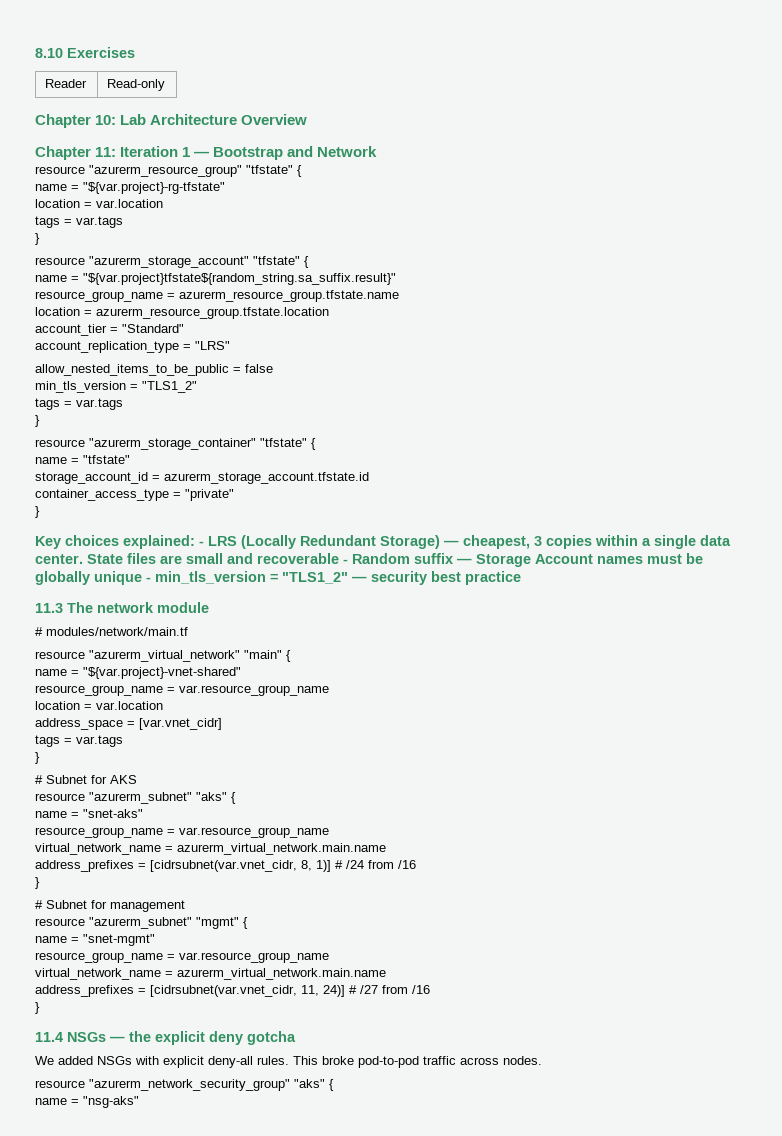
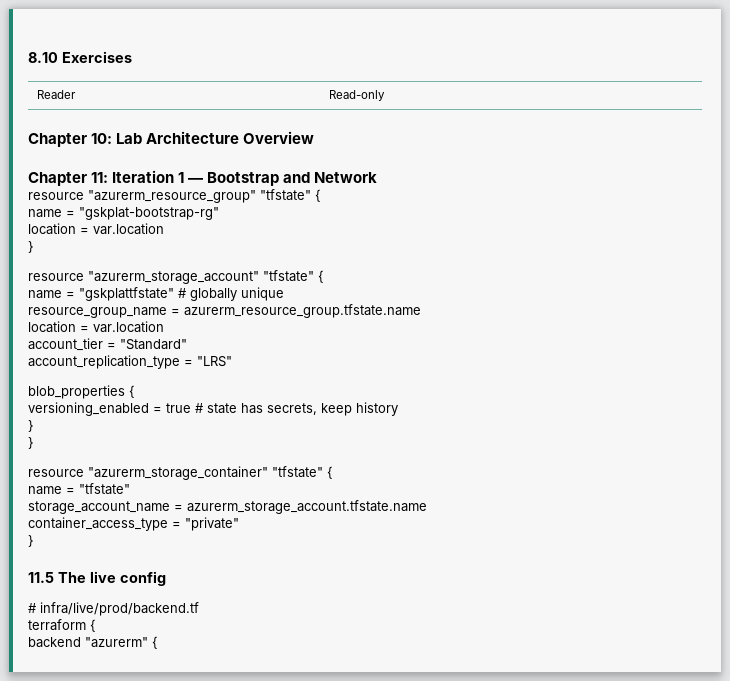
- name = "${var.project}-rg-tfstate"
+ name = "gskplat-bootstrap-rg"
  location = var.location
- tags = var.tags
- name = "${var.project}tfstate${random_string.sa_suffix.result}"
+ name = "gskplattfstate" # globally unique
  resource_group_name = azurerm_resource_group.tfstate.name
- location = azurerm_resource_group.tfstate.location
+ location = var.location
- allow_nested_items_to_be_public = false
- min_tls_version = "TLS1_2"
- tags = var.tags
+ blob_properties {
+ versioning_enabled = true # state has secrets, keep history
+ }
- storage_account_id = azurerm_storage_account.tfstate.id
+ storage_account_name = azurerm_storage_account.tfstate.name
- Key choices explained: - LRS (Locally Redundant Storage) — cheapest, 3 copies within a single data center. State files are small and recoverable - Random suffix — Storage Account names must be globally unique - min_tls_version = "TLS1_2" — security best practice
- 11.3 The network module
- # modules/network/main.tf
- resource "azurerm_virtual_network" "main" {
- name = "${var.project}-vnet-shared"
- resource_group_name = var.resource_group_name
- location = var.location
- address_space = [var.vnet_cidr]
- tags = var.tags
- }
- # Subnet for AKS
- resource "azurerm_subnet" "aks" {
- name = "snet-aks"
- resource_group_name = var.resource_group_name
- virtual_network_name = azurerm_virtual_network.main.name
- address_prefixes = [cidrsubnet(var.vnet_cidr, 8, 1)] # /24 from /16
- }
- # Subnet for management
- resource "azurerm_subnet" "mgmt" {
- name = "snet-mgmt"
- resource_group_name = var.resource_group_name
- virtual_network_name = azurerm_virtual_network.main.name
- address_prefixes = [cidrsubnet(var.vnet_cidr, 11, 24)] # /27 from /16
- }
- 11.4 NSGs — the explicit deny gotcha
- We added NSGs with explicit deny-all rules. This broke pod-to-pod traffic across nodes.
- resource "azurerm_network_security_group" "aks" {
- name = "nsg-aks"
+ 11.5 The live config
+ # infra/live/prod/backend.tf
+ terraform {
+ backend "azurerm" {

